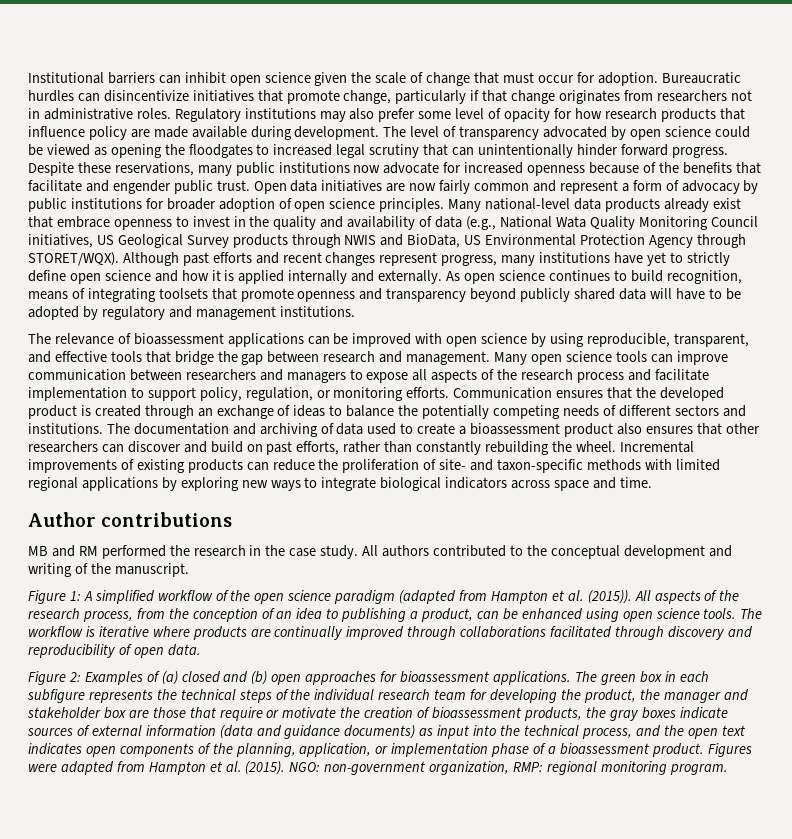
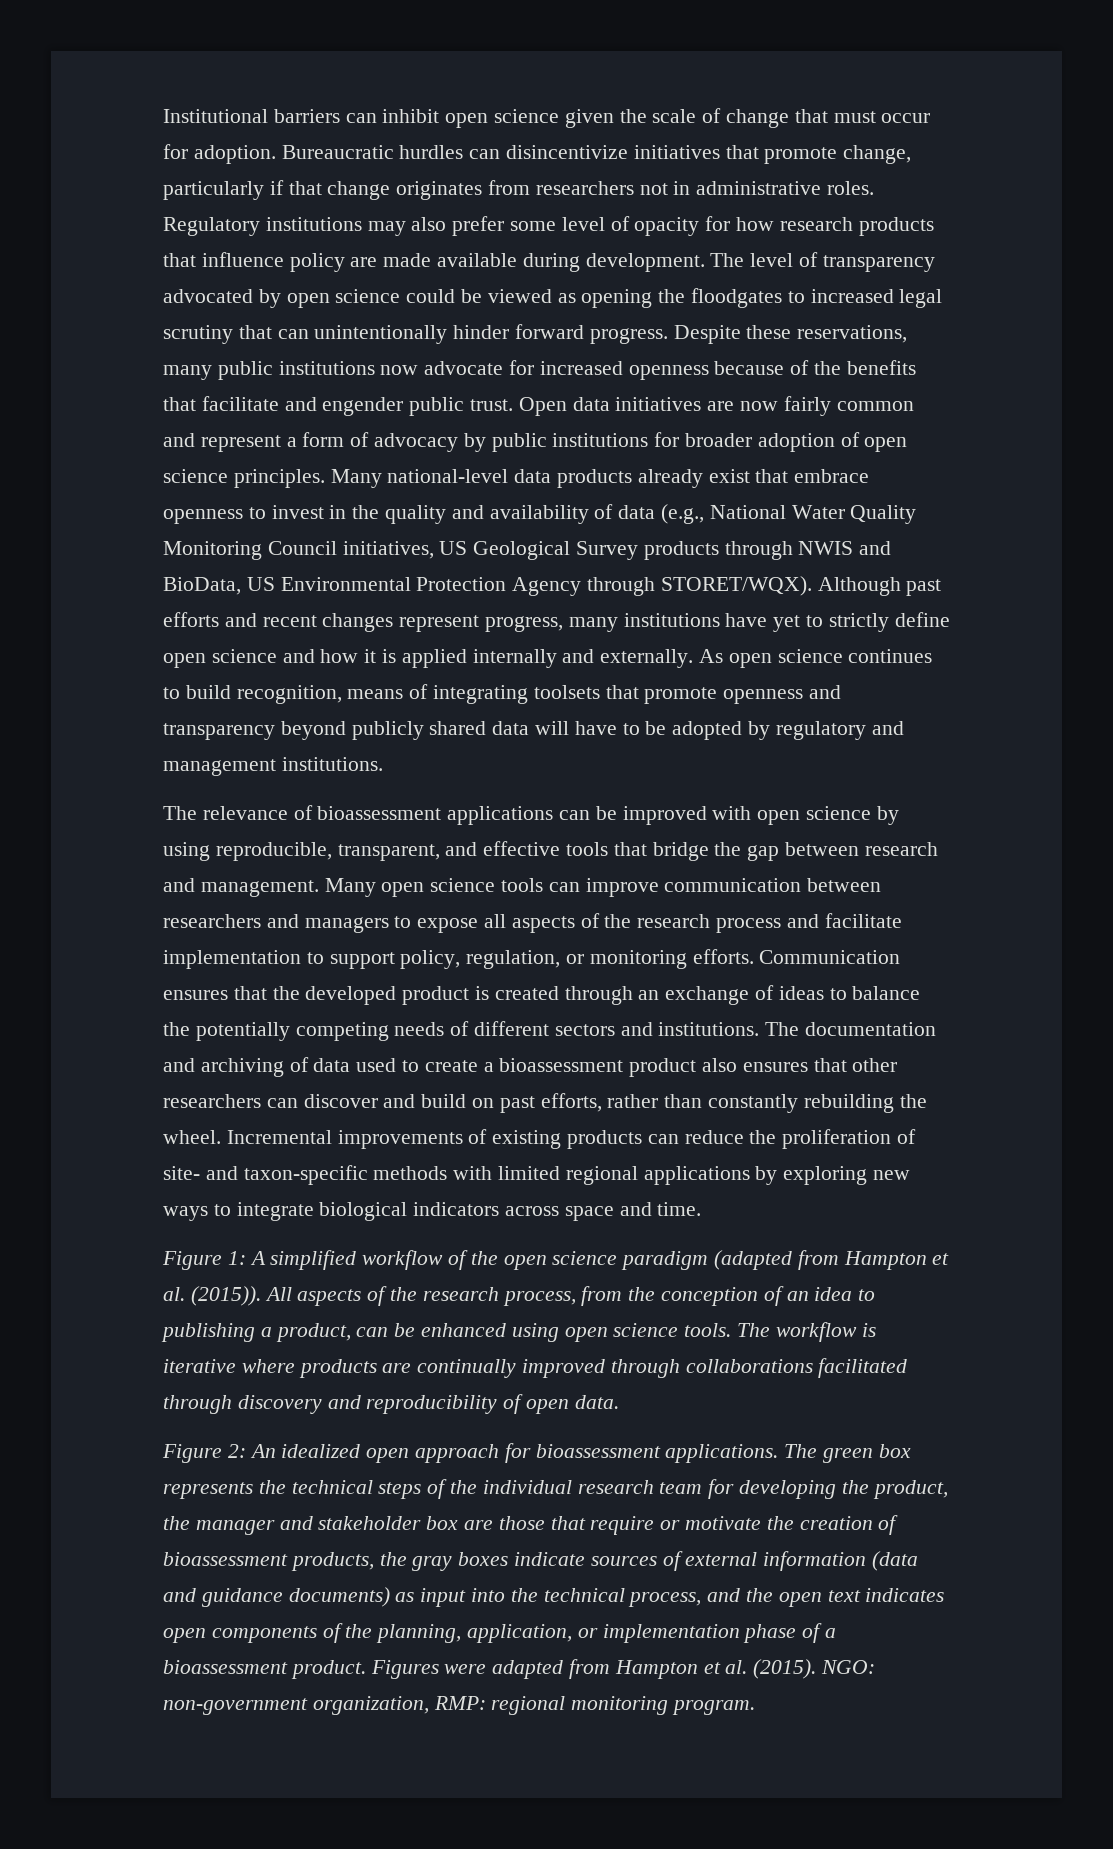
- Many national-level data products already exist that embrace openness to invest in the quality and availability of data (e.g., National Wata Quality Monitoring Council initiatives, US Geological Survey products through NWIS and BioData, US Environmental Protection Agency through STORET/WQX).
+ Many national-level data products already exist that embrace openness to invest in the quality and availability of data (e.g., National Water Quality Monitoring Council initiatives, US Geological Survey products through NWIS and BioData, US Environmental Protection Agency through STORET/WQX).
- Author contributions
- MB and RM performed the research in the case study. All authors contributed to the conceptual development and writing of the manuscript.
- Figure 2: Examples of (a) closed and (b) open approaches for bioassessment applications.
+ Figure 2: An idealized open approach for bioassessment applications.
- The green box in each subfigure represents the technical steps of the individual research team for developing the product, the manager and stakeholder box are those that require or motivate the creation of bioassessment products, the gray boxes indicate sources of external information (data and guidance documents) as input into the technical process, and the open text indicates open components of the planning, application, or implementation phase of a bioassessment product.
+ The green box represents the technical steps of the individual research team for developing the product, the manager and stakeholder box are those that require or motivate the creation of bioassessment products, the gray boxes indicate sources of external information (data and guidance documents) as input into the technical process, and the open text indicates open components of the planning, application, or implementation phase of a bioassessment product.

